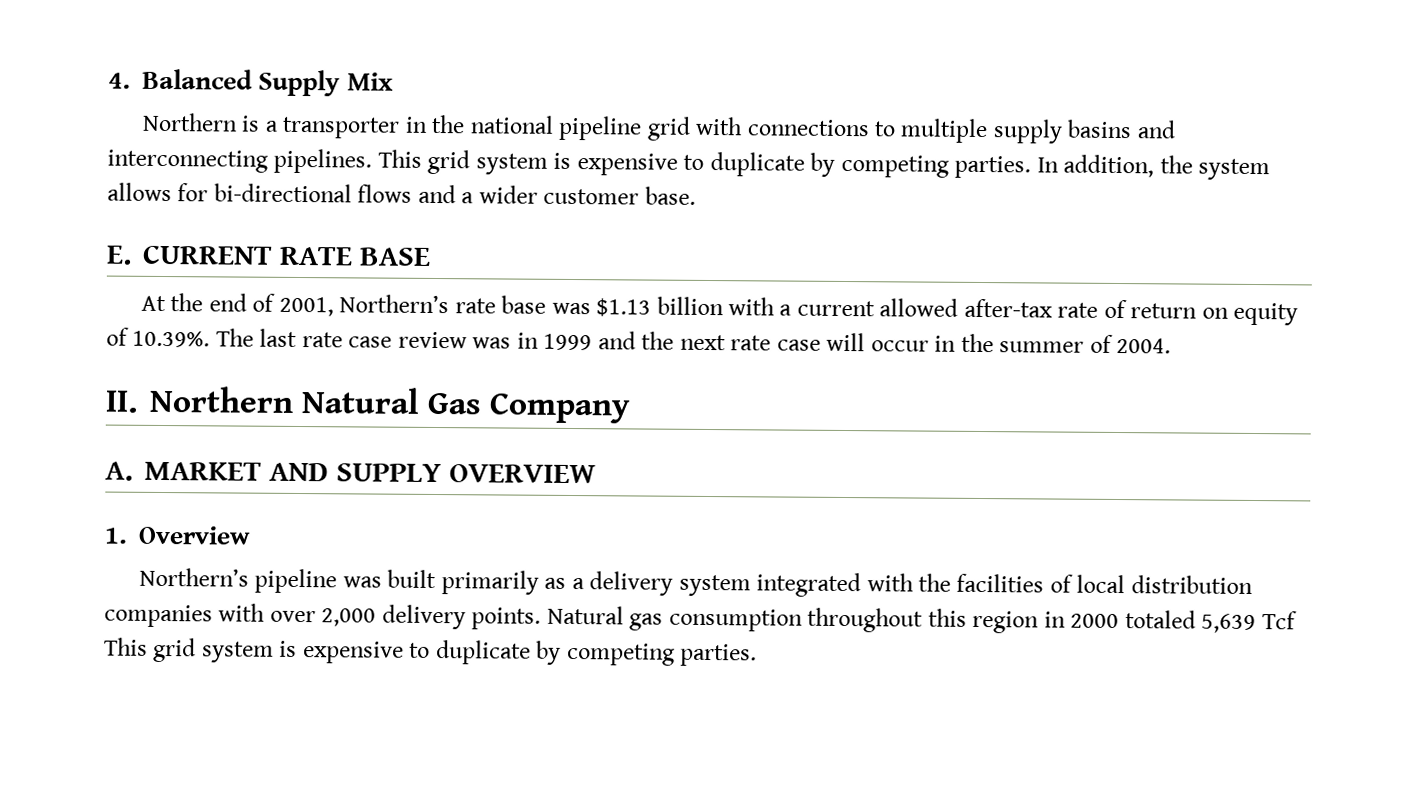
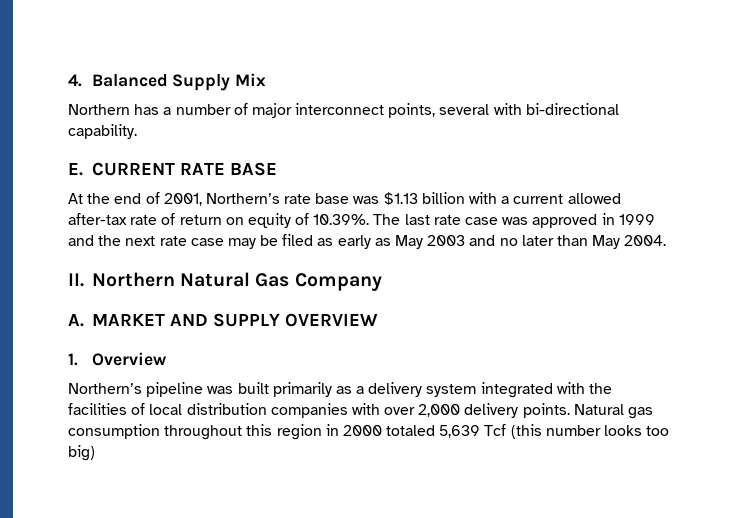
- Northern is a transporter in the national pipeline grid with connections to multiple supply basins and interconnecting pipelines. This grid system is expensive to duplicate by competing parties. In addition, the system allows for bi-directional flows and a wider customer base.
+ Northern has a number of major interconnect points, several with bi-directional capability.
- At the end of 2001, Northern’s rate base was $1.13 billion with a current allowed after-tax rate of return on equity of 10.39%. The last rate case review was in 1999 and the next rate case will occur in the summer of 2004.
+ At the end of 2001, Northern’s rate base was $1.13 billion with a current allowed after-tax rate of return on equity of 10.39%. The last rate case was approved in 1999 and the next rate case may be filed as early as May 2003 and no later than May 2004.
- Natural gas consumption throughout this region in 2000 totaled 5,639 Tcf This grid system is expensive to duplicate by competing parties.
+ Natural gas consumption throughout this region in 2000 totaled 5,639 Tcf (this number looks too big)

